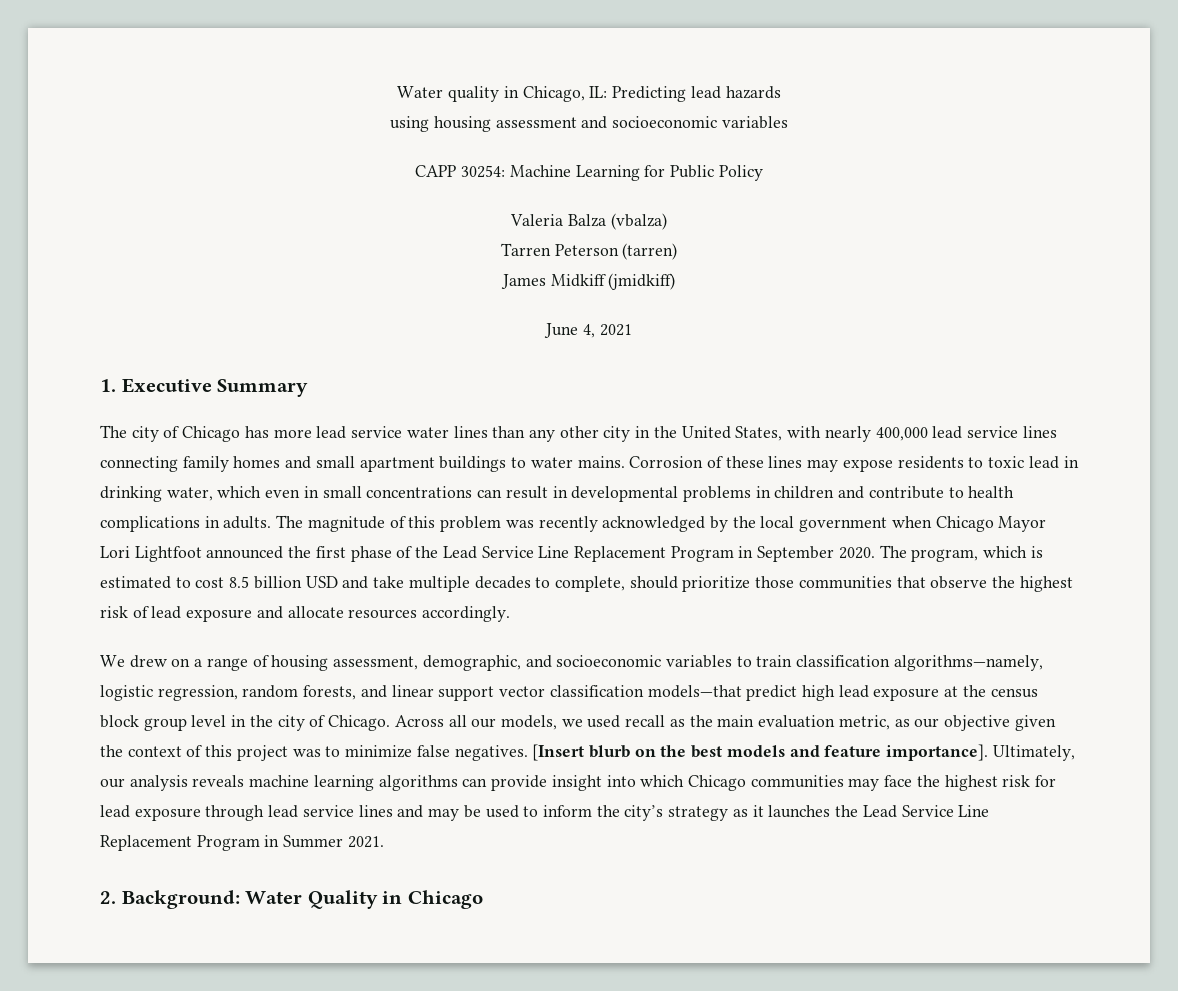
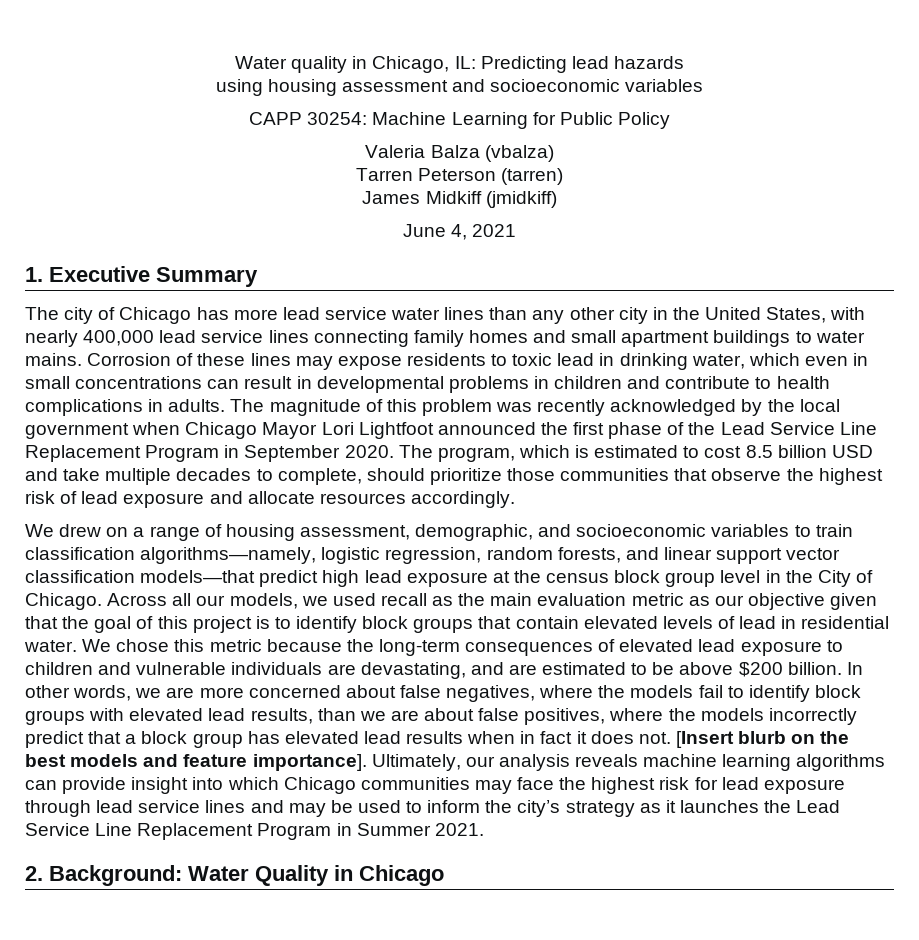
- We drew on a range of housing assessment, demographic, and socioeconomic variables to train classification algorithms—namely, logistic regression, random forests, and linear support vector classification models—that predict high lead exposure at the census block group level in the city of Chicago.
+ We drew on a range of housing assessment, demographic, and socioeconomic variables to train classification algorithms—namely, logistic regression, random forests, and linear support vector classification models—that predict high lead exposure at the census block group level in the City of Chicago.
- Across all our models, we used recall as the main evaluation metric, as our objective given the context of this project was to minimize false negatives.
+ Across all our models, we used recall as the main evaluation metric as our objective given that the goal of this project is to identify block groups that contain elevated levels of lead in residential water. We chose this metric because the long-term consequences of elevated lead exposure to children and vulnerable individuals are devastating, and are estimated to be above $200 billion. In other words, we are more concerned about false negatives, where the models fail to identify block groups with elevated lead results, than we are about false positives, where the models incorrectly predict that a block group has elevated lead results when in fact it does not.

